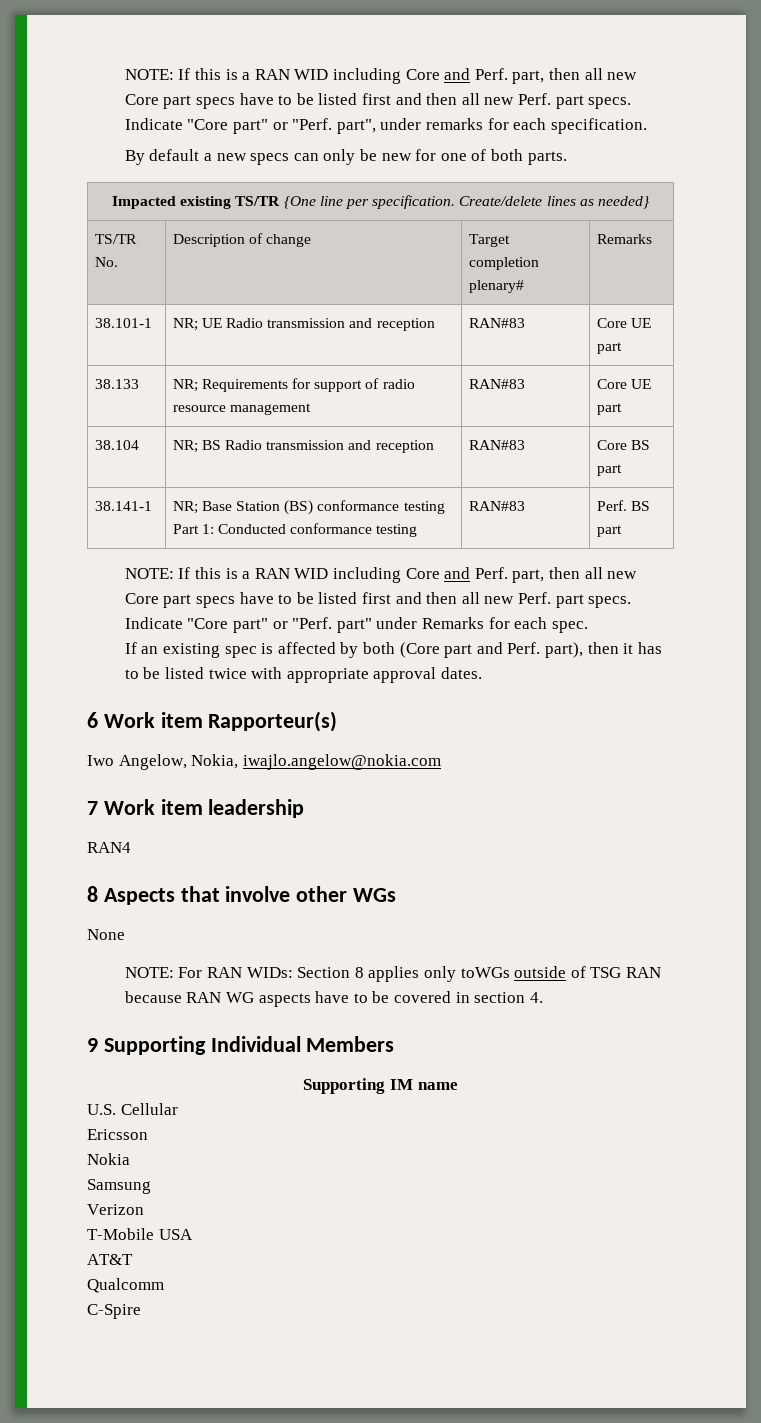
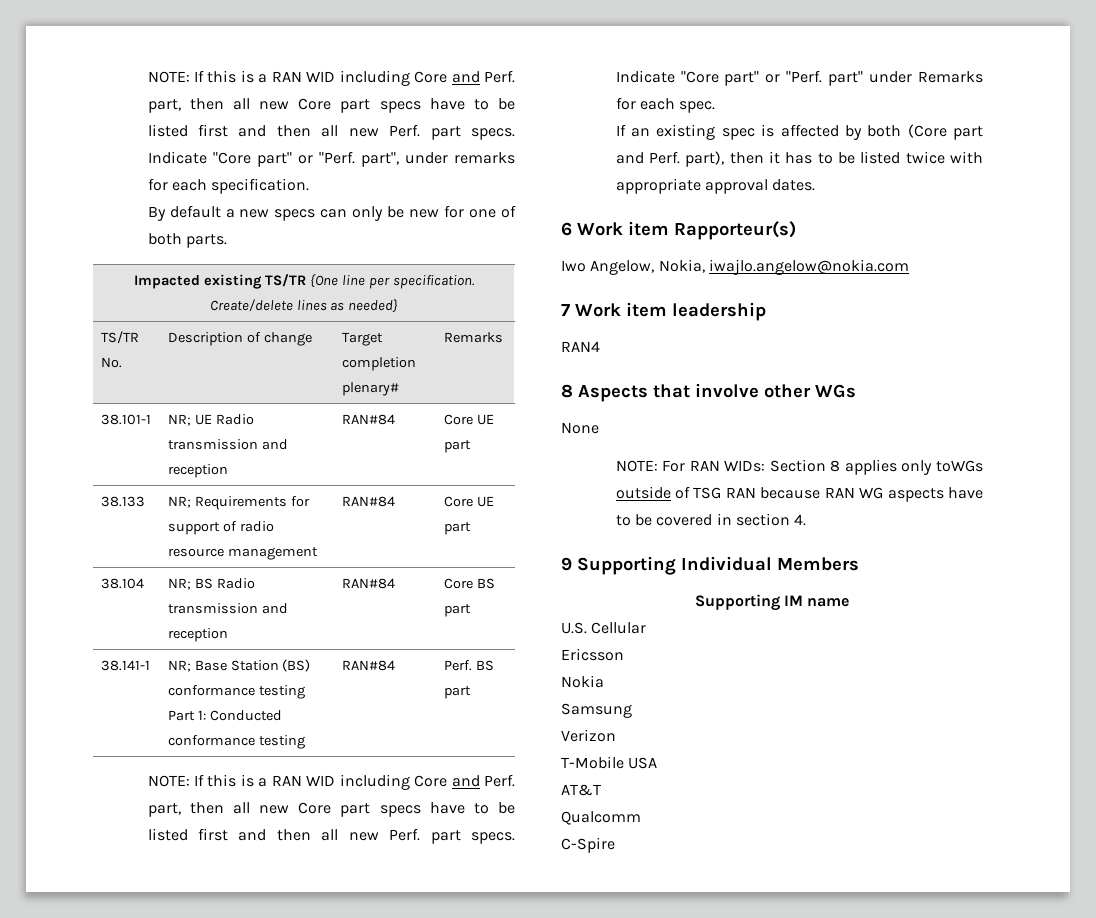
- 38.101-1 | NR; UE Radio transmission and reception | RAN#83 | Core UE part
+ 38.101-1 | NR; UE Radio transmission and reception | RAN#84 | Core UE part
- 38.133 | NR; Requirements for support of radio resource management | RAN#83 | Core UE part
+ 38.133 | NR; Requirements for support of radio resource management | RAN#84 | Core UE part
- 38.104 | NR; BS Radio transmission and reception | RAN#83 | Core BS part
+ 38.104 | NR; BS Radio transmission and reception | RAN#84 | Core BS part
- 38.141-1 | NR; Base Station (BS) conformance testing Part 1: Conducted conformance testing | RAN#83 | Perf. BS part
+ 38.141-1 | NR; Base Station (BS) conformance testing Part 1: Conducted conformance testing | RAN#84 | Perf. BS part

